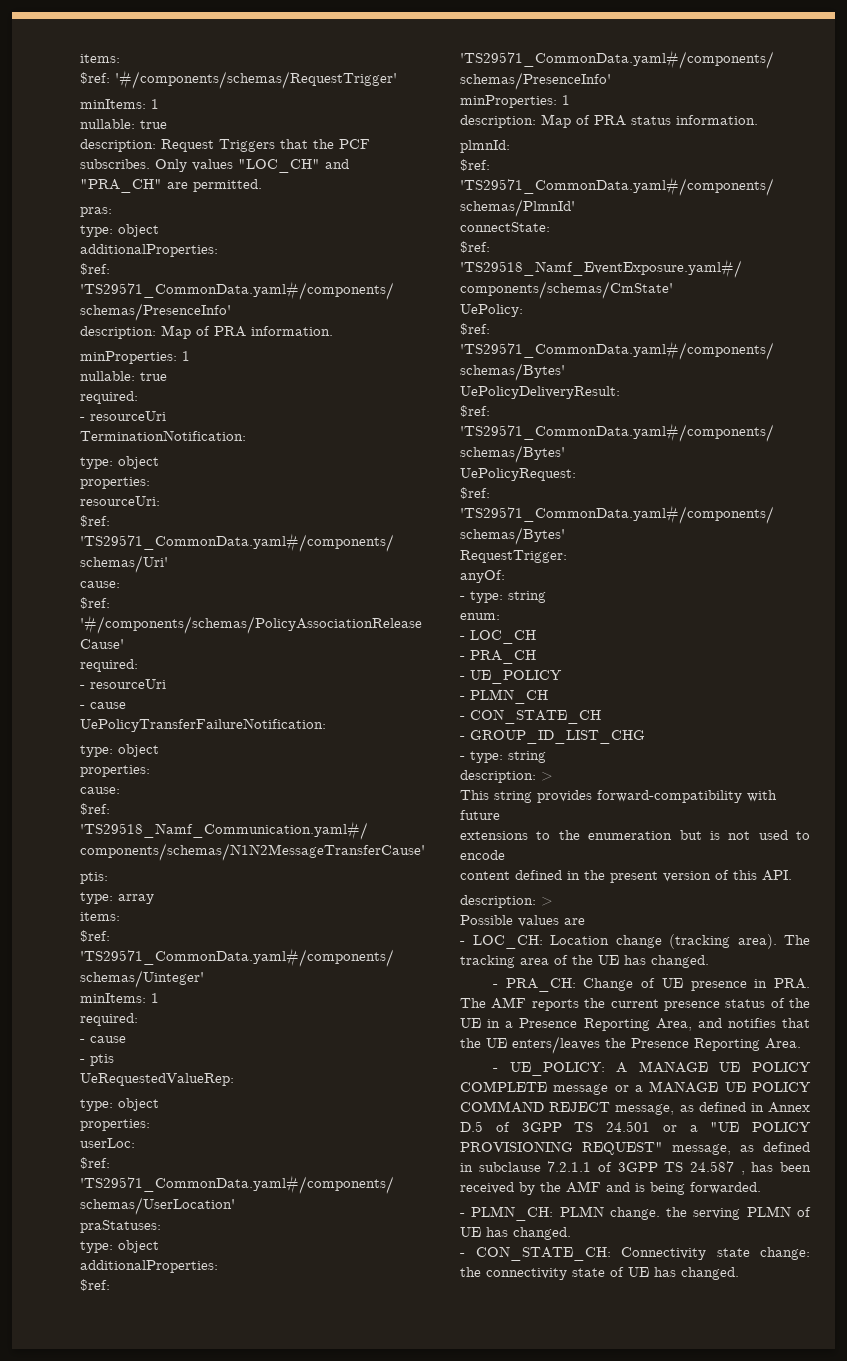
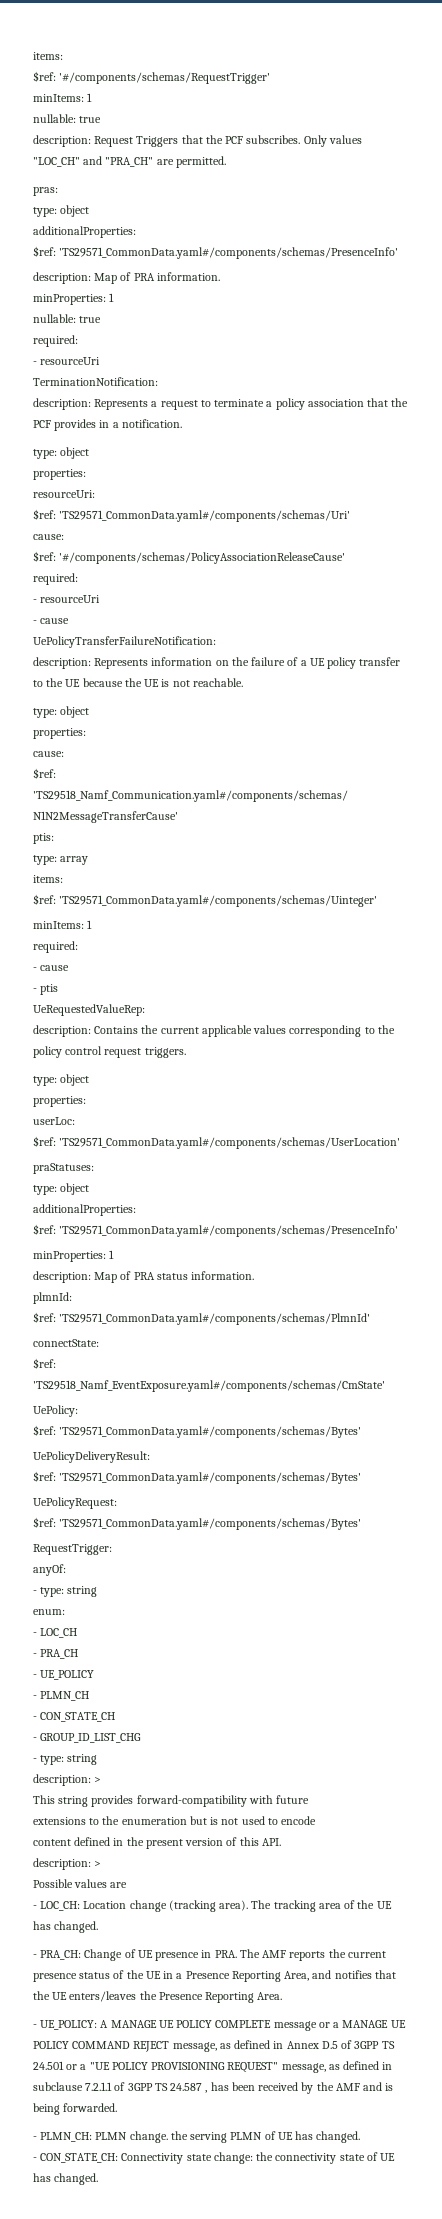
+ description: Represents a request to terminate a policy association that the PCF provides in a notification.
+ description: Represents information on the failure of a UE policy transfer to the UE because the UE is not reachable.
+ description: Contains the current applicable values corresponding to the policy control request triggers.

